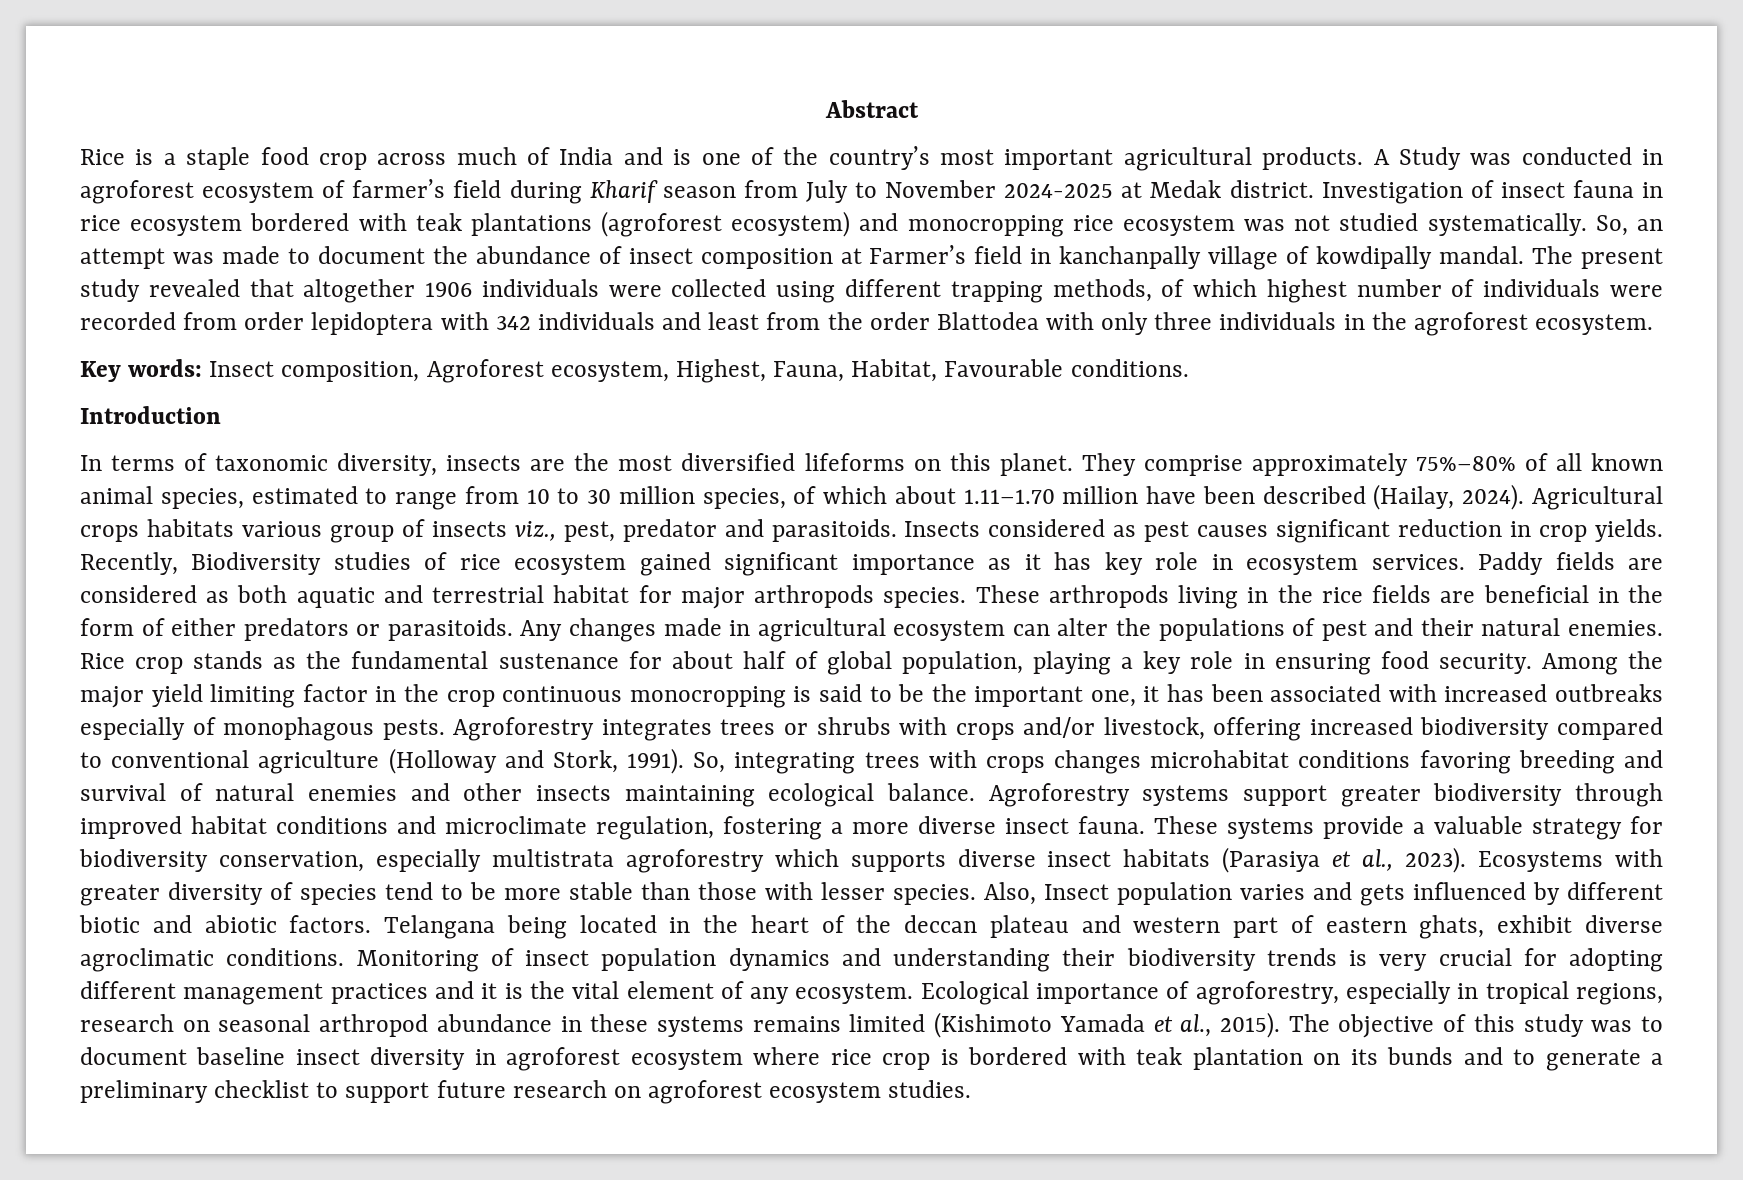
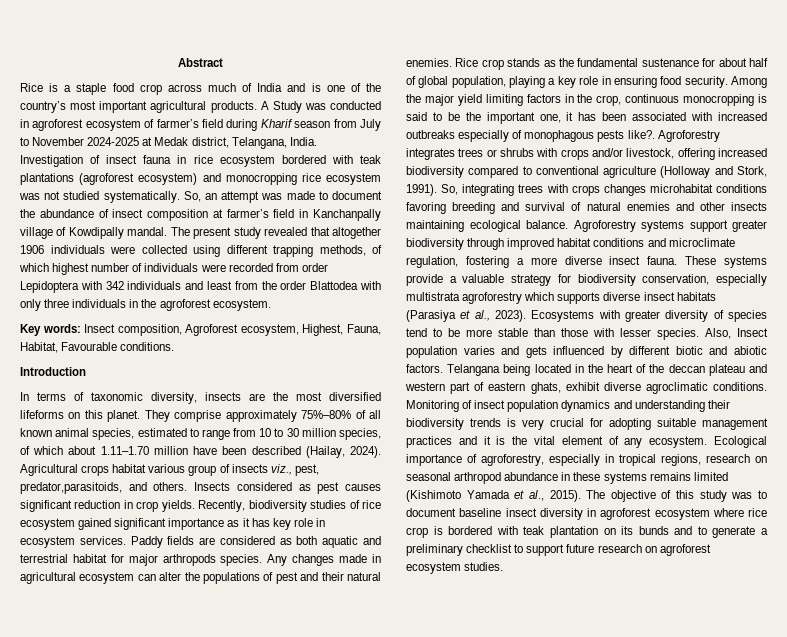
- A Study was conducted in agroforest ecosystem of farmer’s field during Kharif season from July to November 2024-2025 at Medak district.
+ A Study was conducted in agroforest ecosystem of farmer’s field during Kharif season from July to November 2024-2025 at Medak district, Telangana, India.
- So, an attempt was made to document the abundance of insect composition at Farmer’s field in kanchanpally village of kowdipally mandal.
+ So, an attempt was made to document the abundance of insect composition at farmer’s field in Kanchanpally village of Kowdipally mandal.
- The present study revealed that altogether 1906 individuals were collected using different trapping methods, of which highest number of individuals were recorded from order lepidoptera with 342 individuals and least from the order Blattodea with only three individuals in the agroforest ecosystem.
+ The present study revealed that altogether 1906 individuals were collected using different trapping methods, of which highest number of individuals were recorded from order Lepidoptera with 342 individuals and least from the order Blattodea with only three individuals in the agroforest ecosystem.
- Agricultural crops habitats various group of insects viz., pest, predator and parasitoids.
+ Agricultural crops habitat various group of insects viz., pest, predator,parasitoids, and others.
- Recently, Biodiversity studies of rice ecosystem gained significant importance as it has key role in ecosystem services.
+ Recently, biodiversity studies of rice ecosystem gained significant importance as it has key role in ecosystem services.
- These arthropods living in the rice fields are beneficial in the form of either predators or parasitoids.
- Among the major yield limiting factor in the crop continuous monocropping is said to be the important one, it has been associated with increased outbreaks especially of monophagous pests.
+ Among the major yield limiting factors in the crop, continuous monocropping is said to be the important one, it has been associated with increased outbreaks especially of monophagous pests like?.
- Monitoring of insect population dynamics and understanding their biodiversity trends is very crucial for adopting different management practices and it is the vital element of any ecosystem.
+ Monitoring of insect population dynamics and understanding their biodiversity trends is very crucial for adopting suitable management practices and it is the vital element of any ecosystem.

